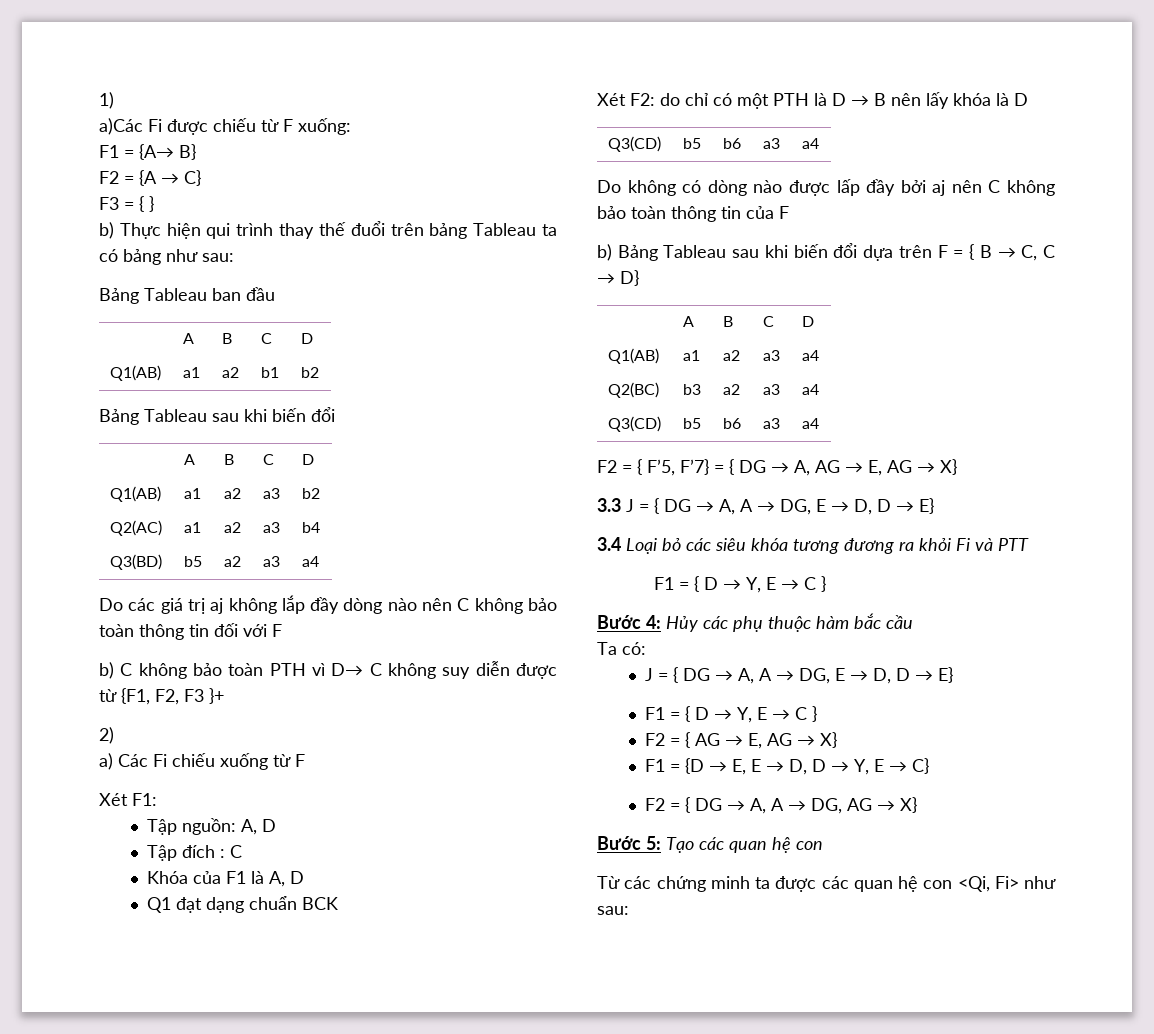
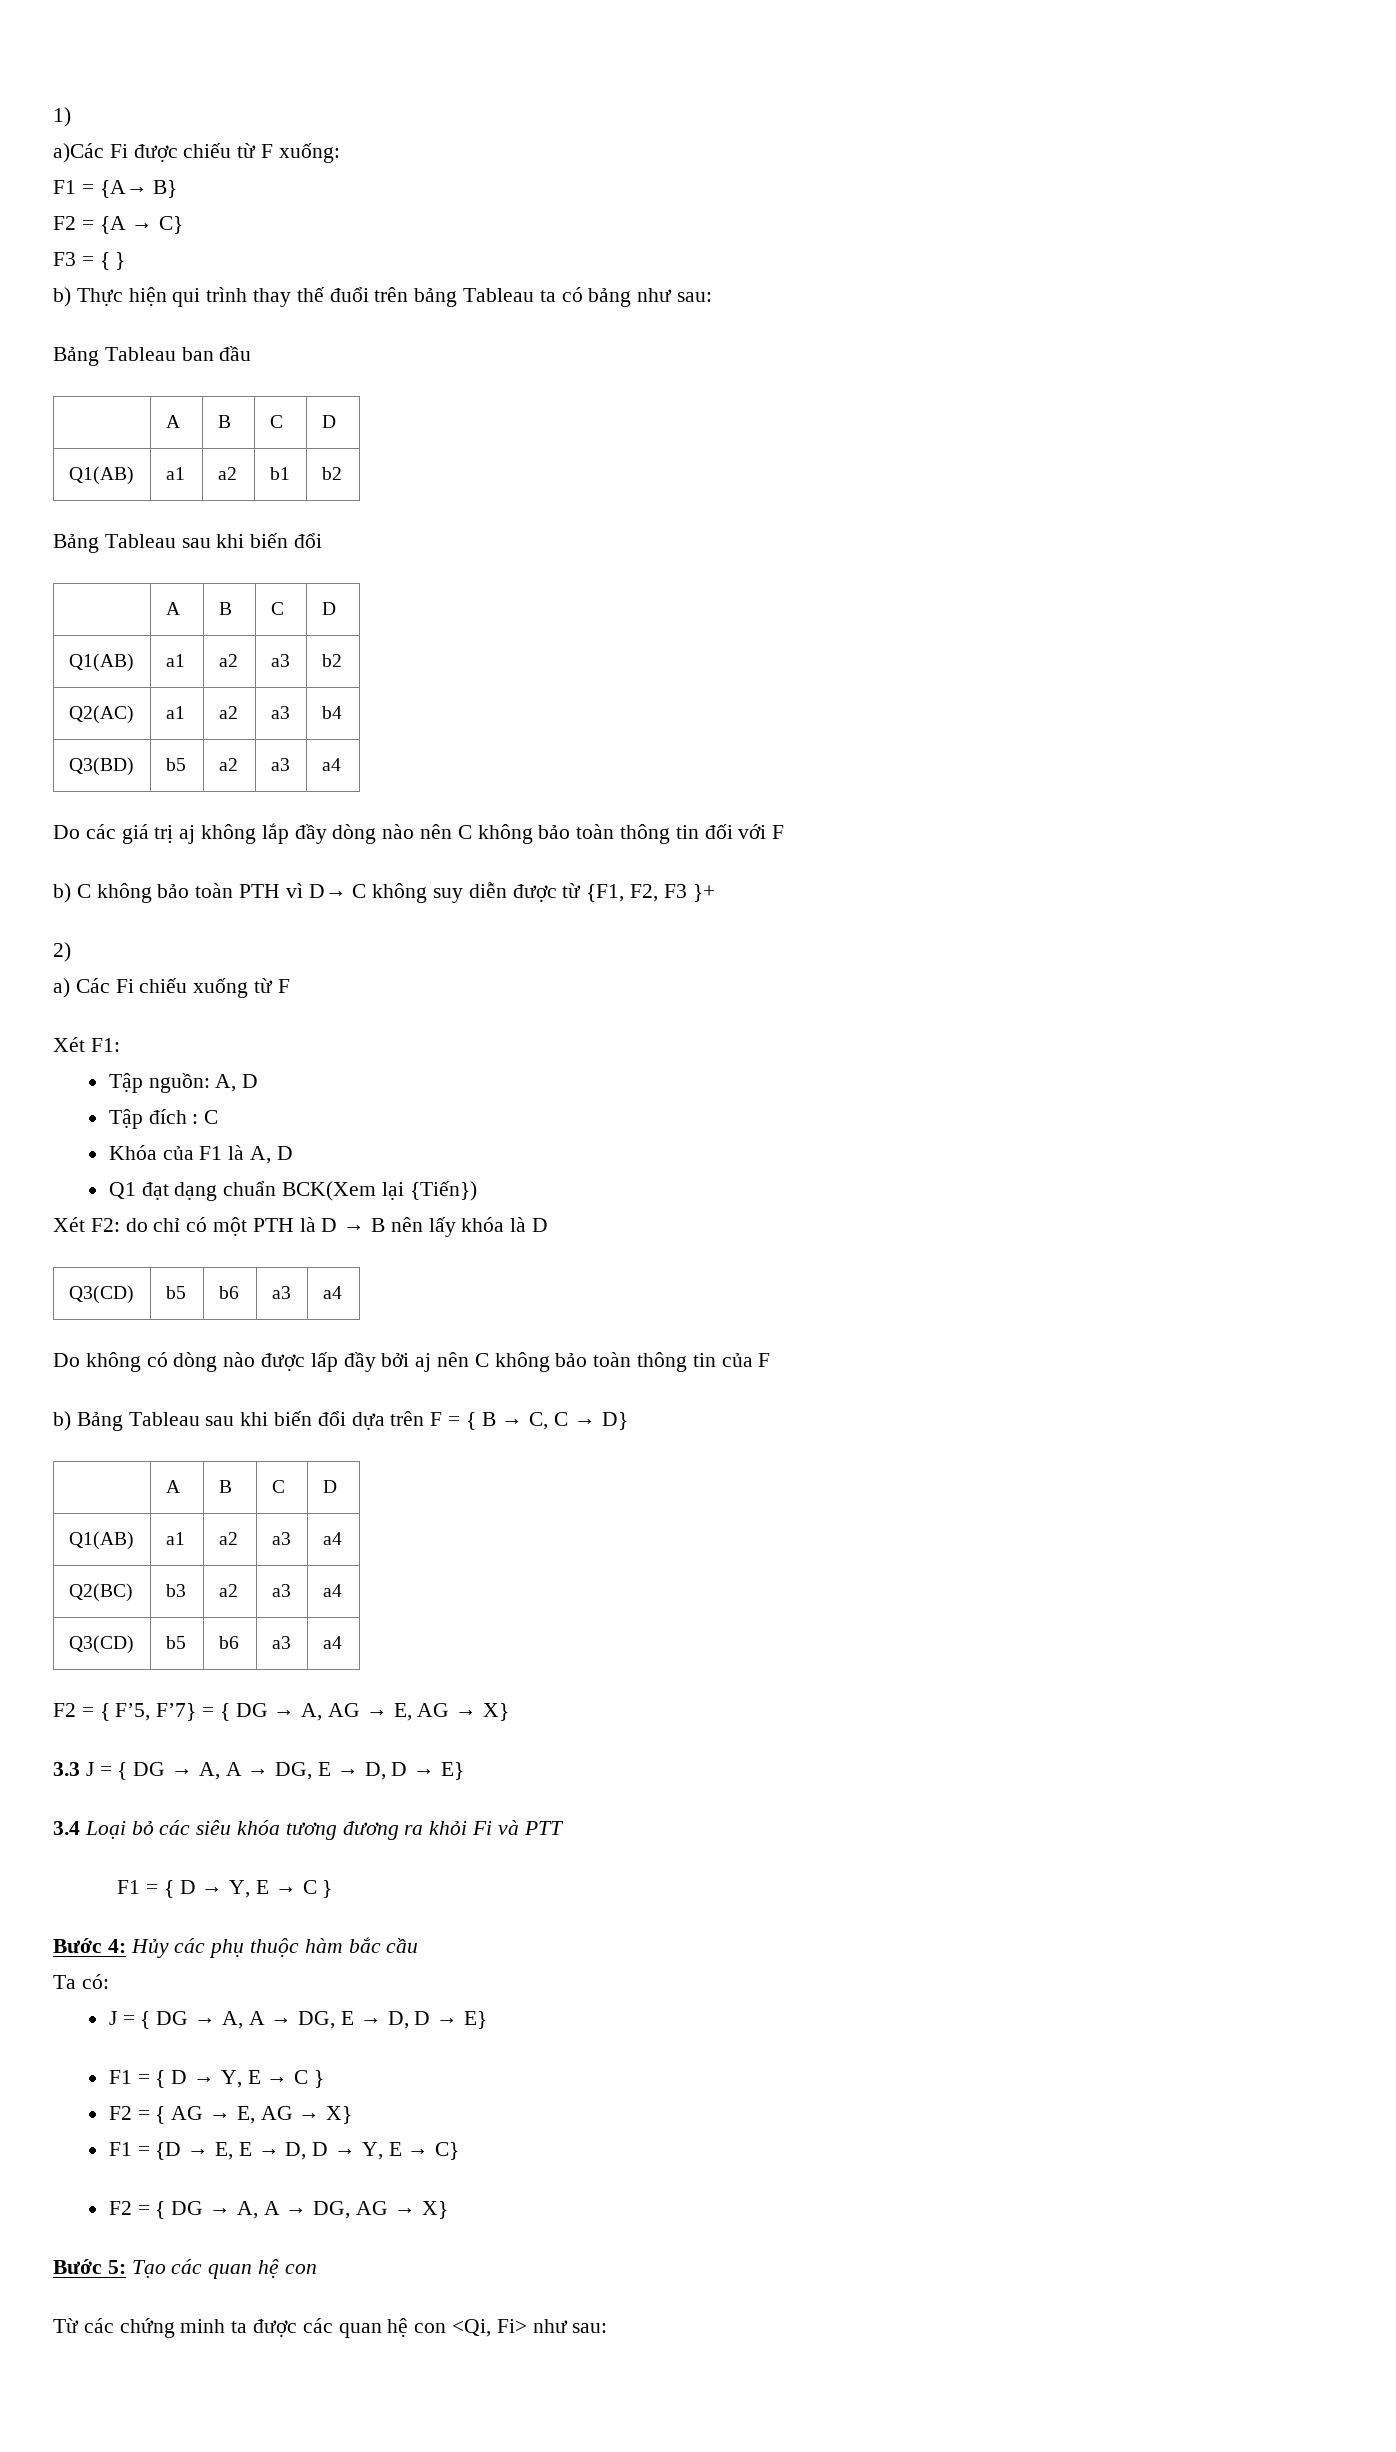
- Q1 đạt dạng chuẩn BCK
+ Q1 đạt dạng chuẩn BCK(Xem lại {Tiến})

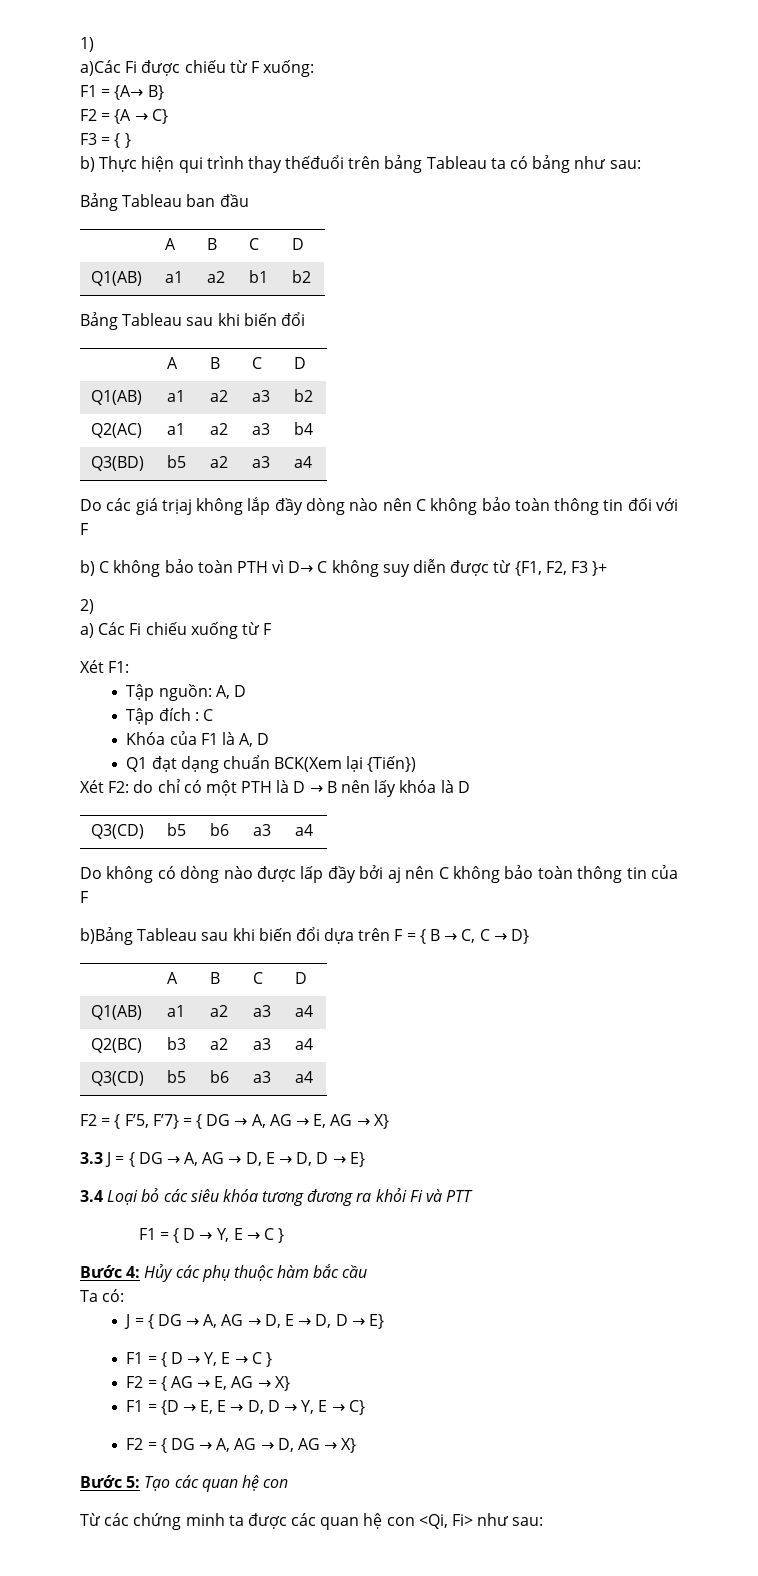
- b) Thực hiện qui trình thay thế đuổi trên bảng Tableau ta có bảng như sau:
+ b) Thực hiện qui trình thay thếđuổi trên bảng Tableau ta có bảng như sau:
- Do các giá trị aj không lắp đầy dòng nào nên C không bảo toàn thông tin đối với F
+ Do các giá trịaj không lắp đầy dòng nào nên C không bảo toàn thông tin đối với F
- b) Bảng Tableau sau khi biến đổi dựa trên F = { B → C, C → D}
+ b)Bảng Tableau sau khi biến đổi dựa trên F = { B → C, C → D}
- 3.3 J = { DG → A, A → DG, E → D, D → E}
+ 3.3 J = { DG → A, AG → D, E → D, D → E}
  Ta có:
- J = { DG → A, A → DG, E → D, D → E}
+ J = { DG → A, AG → D, E → D, D → E}
- F2 = { DG → A, A → DG, AG → X}
+ F2 = { DG → A, AG → D, AG → X}

